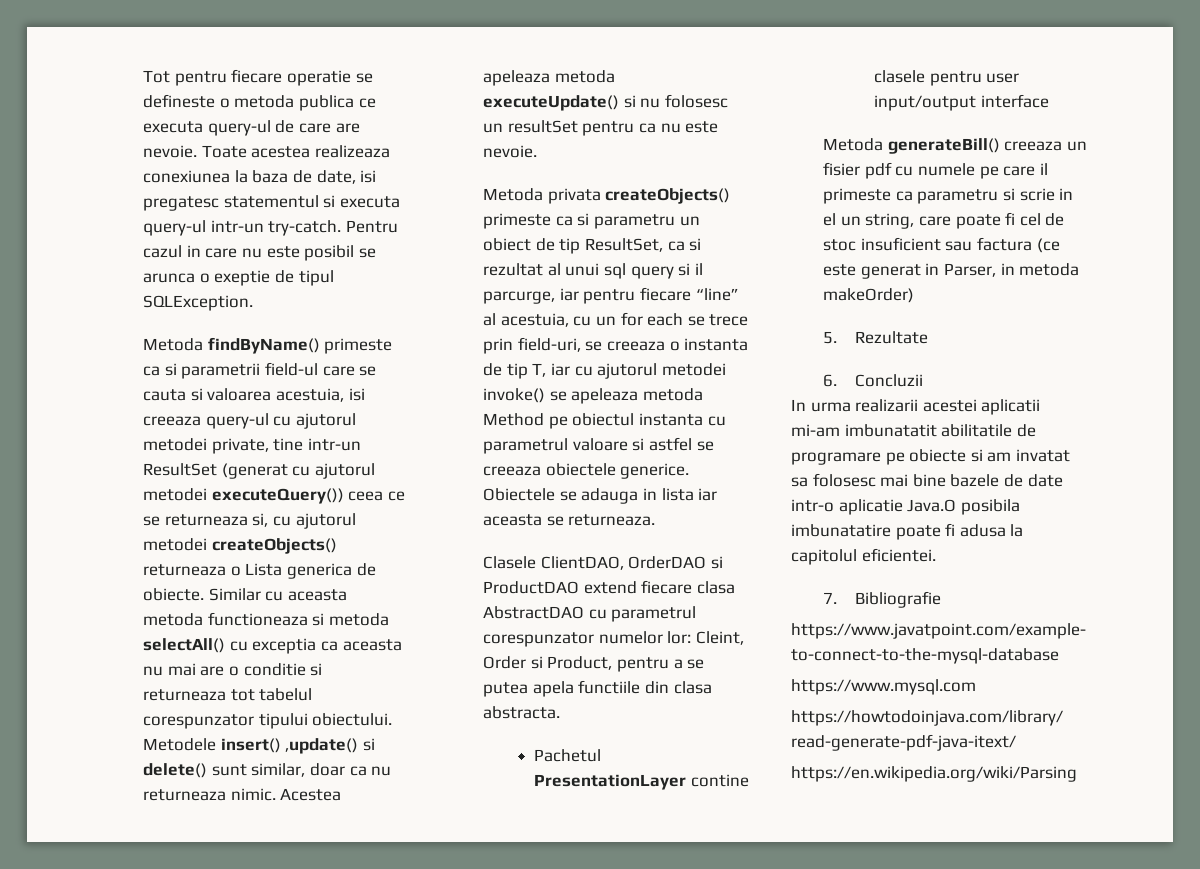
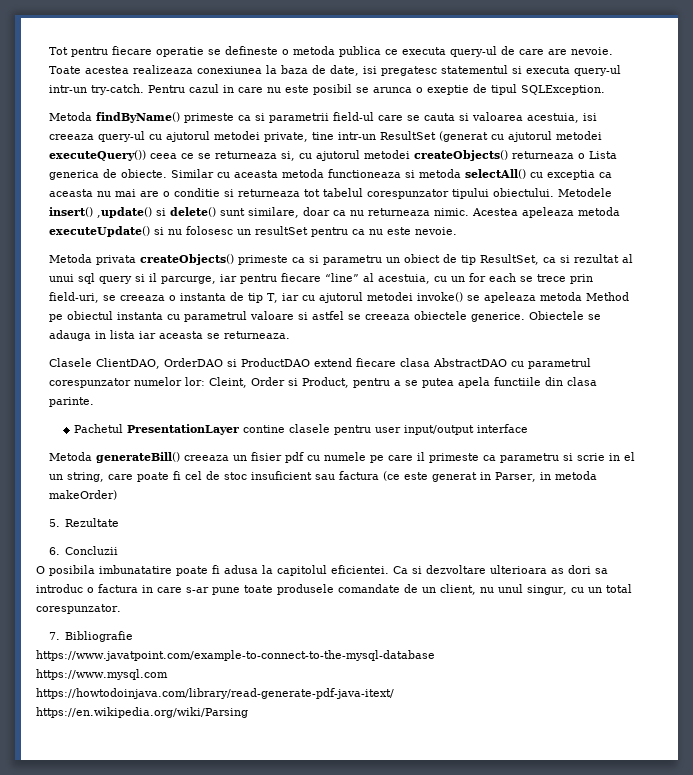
- Metodele insert() ,update() si delete() sunt similar, doar ca nu returneaza nimic.
+ Metodele insert() ,update() si delete() sunt similare, doar ca nu returneaza nimic.
- Clasele ClientDAO, OrderDAO si ProductDAO extend fiecare clasa AbstractDAO cu parametrul corespunzator numelor lor: Cleint, Order si Product, pentru a se putea apela functiile din clasa abstracta.
+ Clasele ClientDAO, OrderDAO si ProductDAO extend fiecare clasa AbstractDAO cu parametrul corespunzator numelor lor: Cleint, Order si Product, pentru a se putea apela functiile din clasa parinte.
- In urma realizarii acestei aplicatii mi-am imbunatatit abilitatile de programare pe obiecte si am invatat sa folosesc mai bine bazele de date intr-o aplicatie Java.O posibila imbunatatire poate fi adusa la capitolul eficientei.
+ O posibila imbunatatire poate fi adusa la capitolul eficientei. Ca si dezvoltare ulterioara as dori sa introduc o factura in care s-ar pune toate produsele comandate de un client, nu unul singur, cu un total corespunzator.

